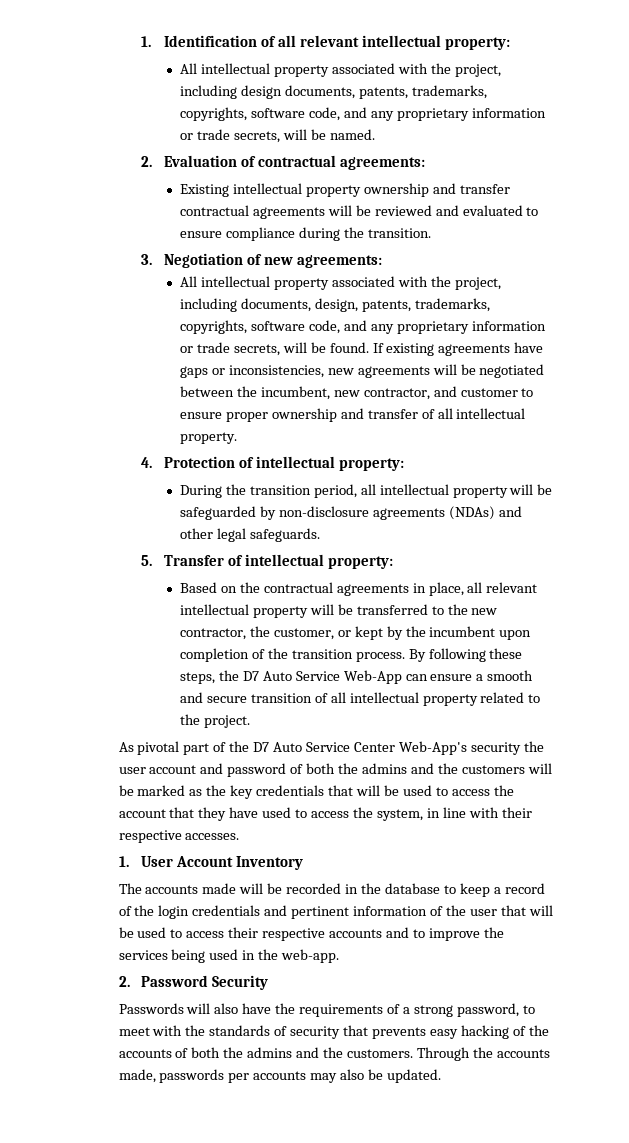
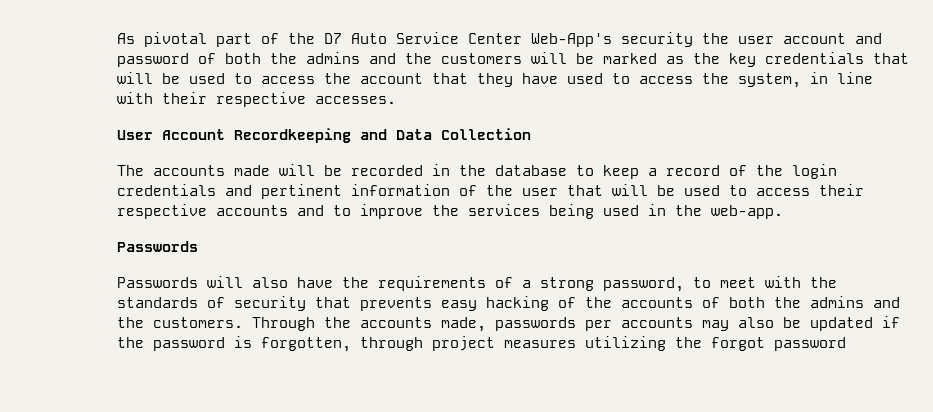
- 1. Identification of all relevant intellectual property:
- All intellectual property associated with the project, including design documents, patents, trademarks, copyrights, software code, and any proprietary information or trade secrets, will be named.
- 2. Evaluation of contractual agreements:
- Existing intellectual property ownership and transfer contractual agreements will be reviewed and evaluated to ensure compliance during the transition.
- 3. Negotiation of new agreements:
- All intellectual property associated with the project, including documents, design, patents, trademarks, copyrights, software code, and any proprietary information or trade secrets, will be found. If existing agreements have gaps or inconsistencies, new agreements will be negotiated between the incumbent, new contractor, and customer to ensure proper ownership and transfer of all intellectual property.
- 4. Protection of intellectual property:
- During the transition period, all intellectual property will be safeguarded by non-disclosure agreements (NDAs) and other legal safeguards.
- 5. Transfer of intellectual property:
- Based on the contractual agreements in place, all relevant intellectual property will be transferred to the new contractor, the customer, or kept by the incumbent upon completion of the transition process. By following these steps, the D7 Auto Service Web-App can ensure a smooth and secure transition of all intellectual property related to the project.
- 1. User Account Inventory
+ User Account Recordkeeping and Data Collection
  The accounts made will be recorded in the database to keep a record of the login credentials and pertinent information of the user that will be used to access their respective accounts and to improve the services being used in the web-app.
- 2. Password Security
+ Passwords
- Through the accounts made, passwords per accounts may also be updated.
+ Through the accounts made, passwords per accounts may also be updated if the password is forgotten, through project measures utilizing the forgot password

